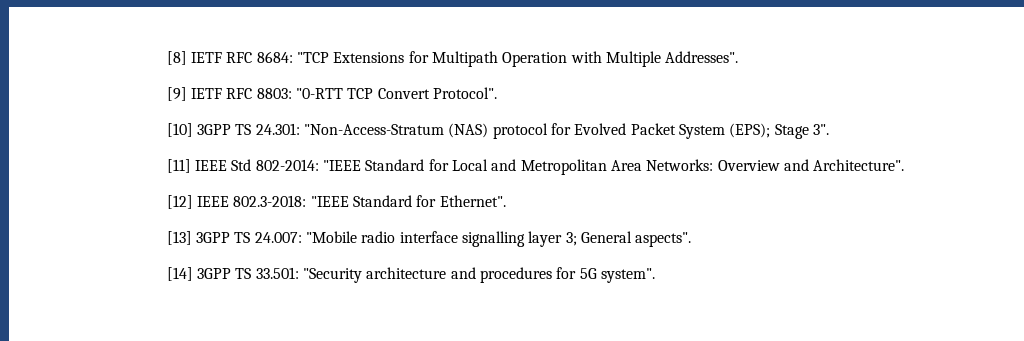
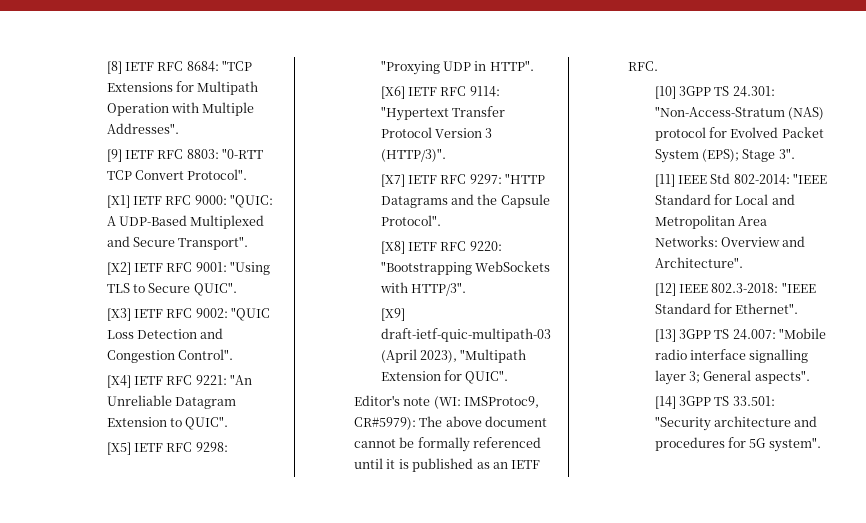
+ [X1] IETF RFC 9000: "QUIC: A UDP-Based Multiplexed and Secure Transport".
+ [X2] IETF RFC 9001: "Using TLS to Secure QUIC".
+ [X3] IETF RFC 9002: "QUIC Loss Detection and Congestion Control".
+ [X4] IETF RFC 9221: "An Unreliable Datagram Extension to QUIC".
+ [X5] IETF RFC 9298: "Proxying UDP in HTTP".
+ [X6] IETF RFC 9114: "Hypertext Transfer Protocol Version 3 (HTTP/3)".
+ [X7] IETF RFC 9297: "HTTP Datagrams and the Capsule Protocol".
+ [X8] IETF RFC 9220: "Bootstrapping WebSockets with HTTP/3".
+ [X9] draft-ietf-quic-multipath-03 (April 2023), "Multipath Extension for QUIC".
+ Editor's note (WI: IMSProtoc9, CR#5979): The above document cannot be formally referenced until it is published as an IETF RFC.

